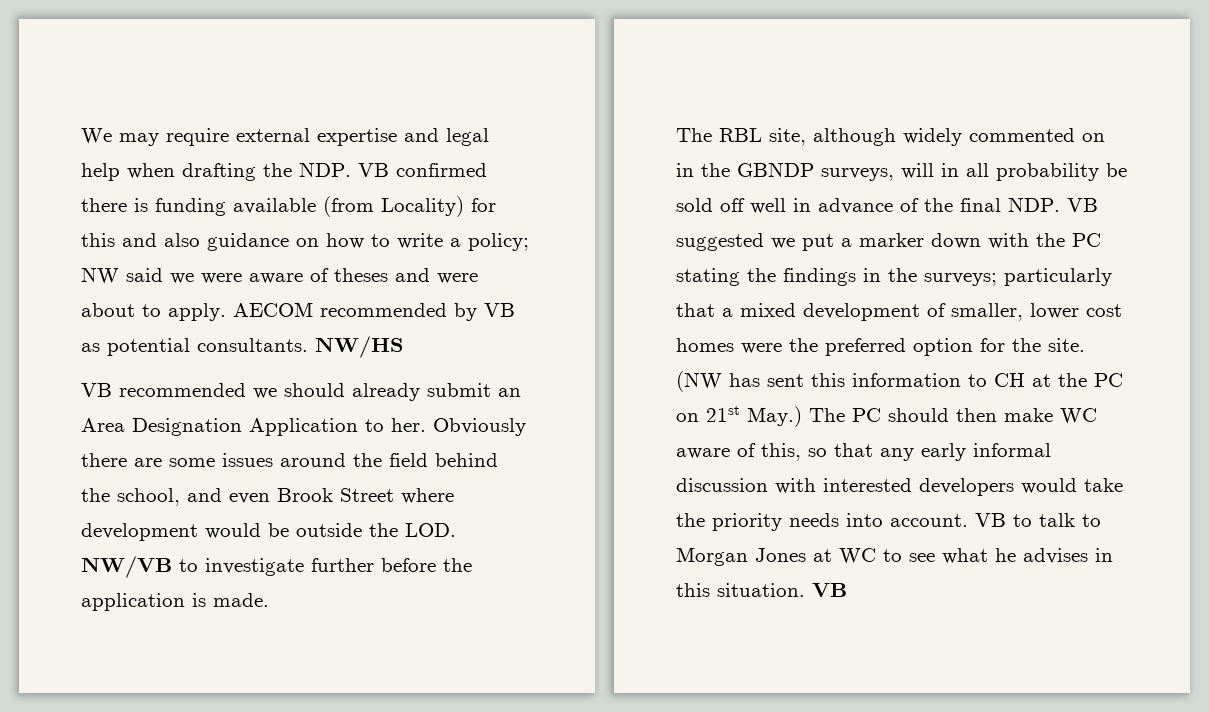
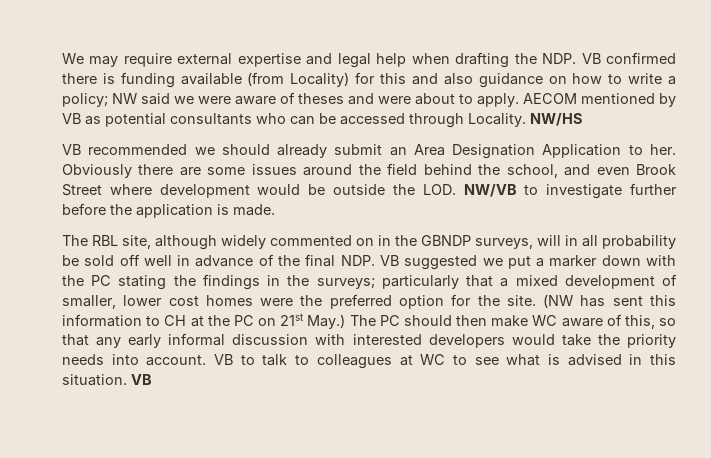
- AECOM recommended by VB as potential consultants.
+ AECOM mentioned by VB as potential consultants who can be accessed through Locality.
- VB to talk to Morgan Jones at WC to see what he advises in this situation.
+ VB to talk to colleagues at WC to see what is advised in this situation.

